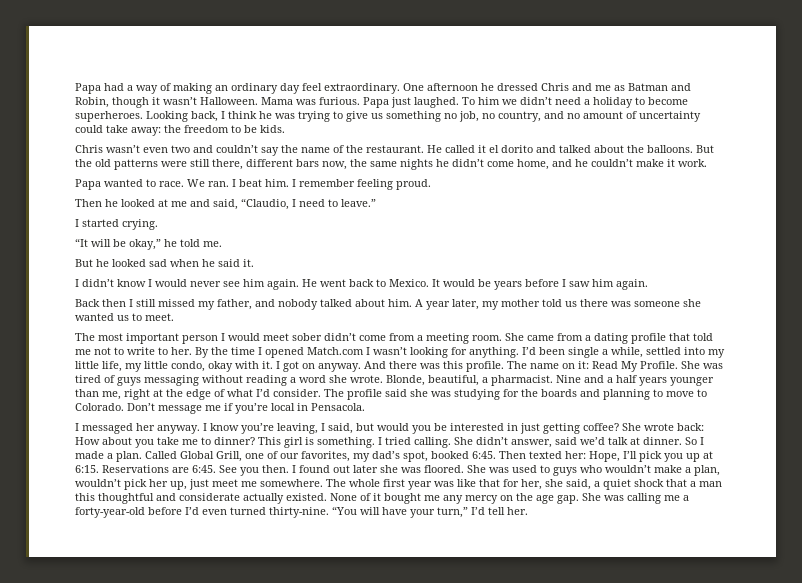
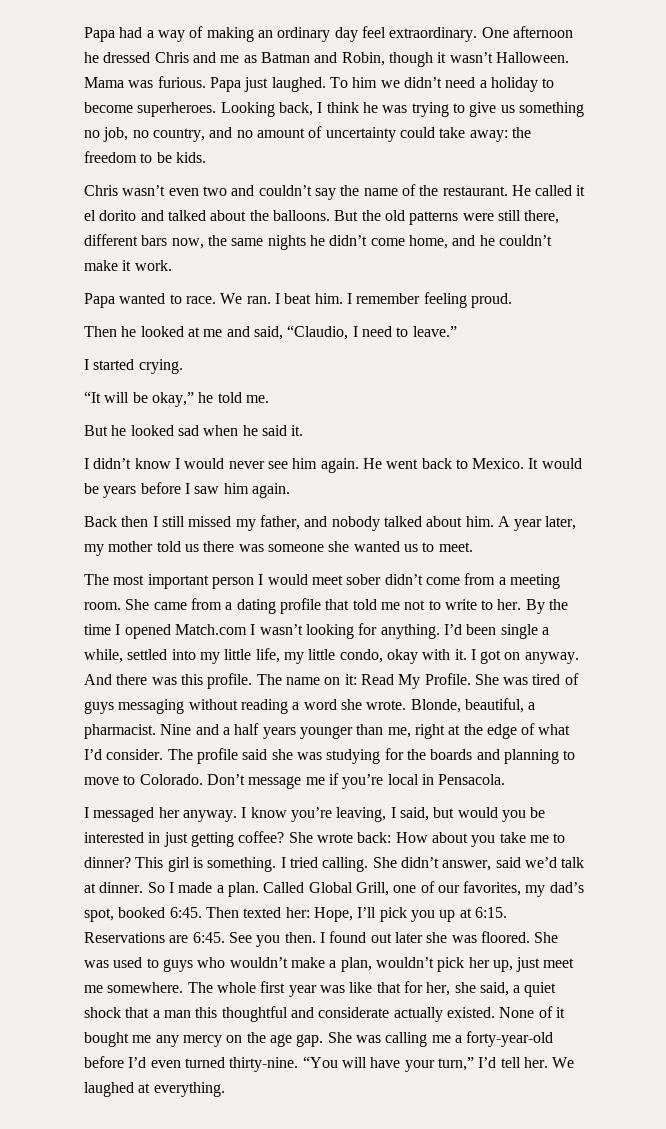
+ We laughed at everything.

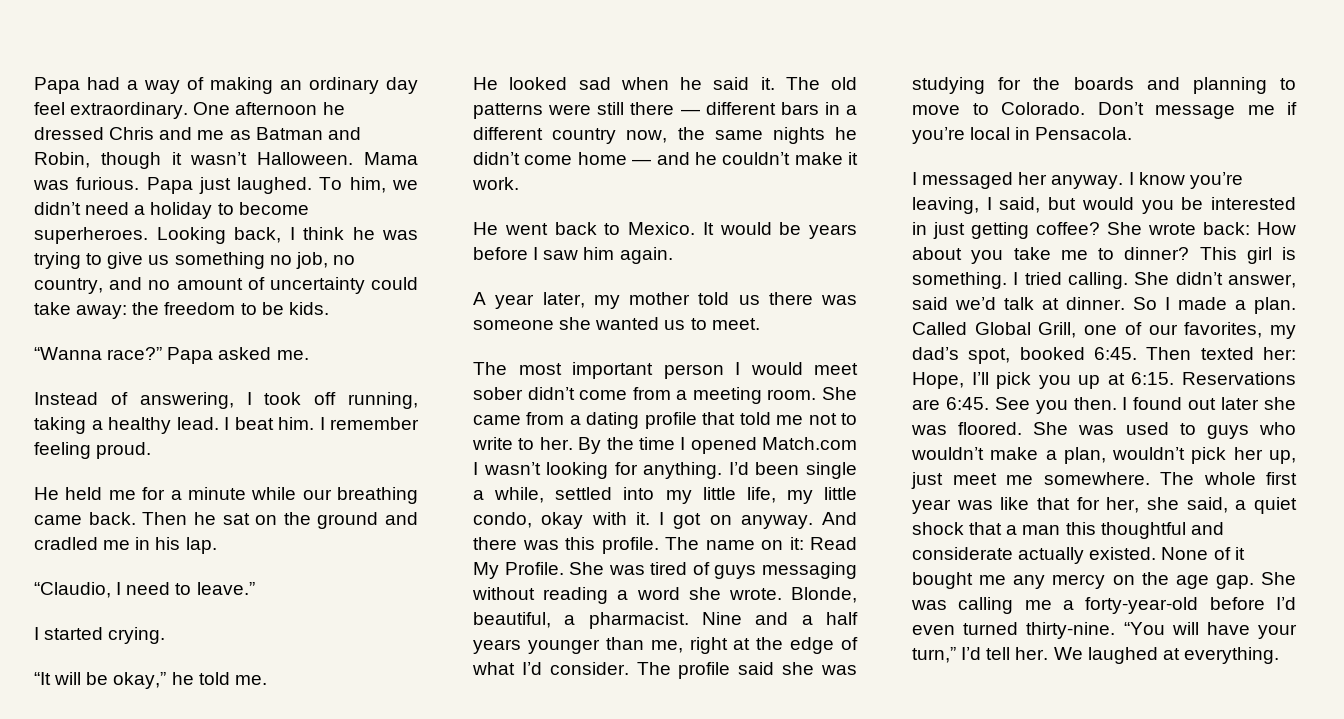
- To him we didn’t need a holiday to become superheroes.
+ To him, we didn’t need a holiday to become superheroes.
- Chris wasn’t even two and couldn’t say the name of the restaurant. He called it el dorito and talked about the balloons. But the old patterns were still there, different bars now, the same nights he didn’t come home, and he couldn’t make it work.
- Papa wanted to race. We ran.
+ “Wanna race?” Papa asked me.
+ Instead of answering, I took off running, taking a healthy lead.
- Then he looked at me and said, “Claudio, I need to leave.”
+ He held me for a minute while our breathing came back. Then he sat on the ground and cradled me in his lap.
+ “Claudio, I need to leave.”
- But he looked sad when he said it.
- I didn’t know I would never see him again. He went back to Mexico.
+ He looked sad when he said it. The old patterns were still there — different bars in a different country now, the same nights he didn’t come home — and he couldn’t make it work.
+ He went back to Mexico.
- Back then I still missed my father, and nobody talked about him.

